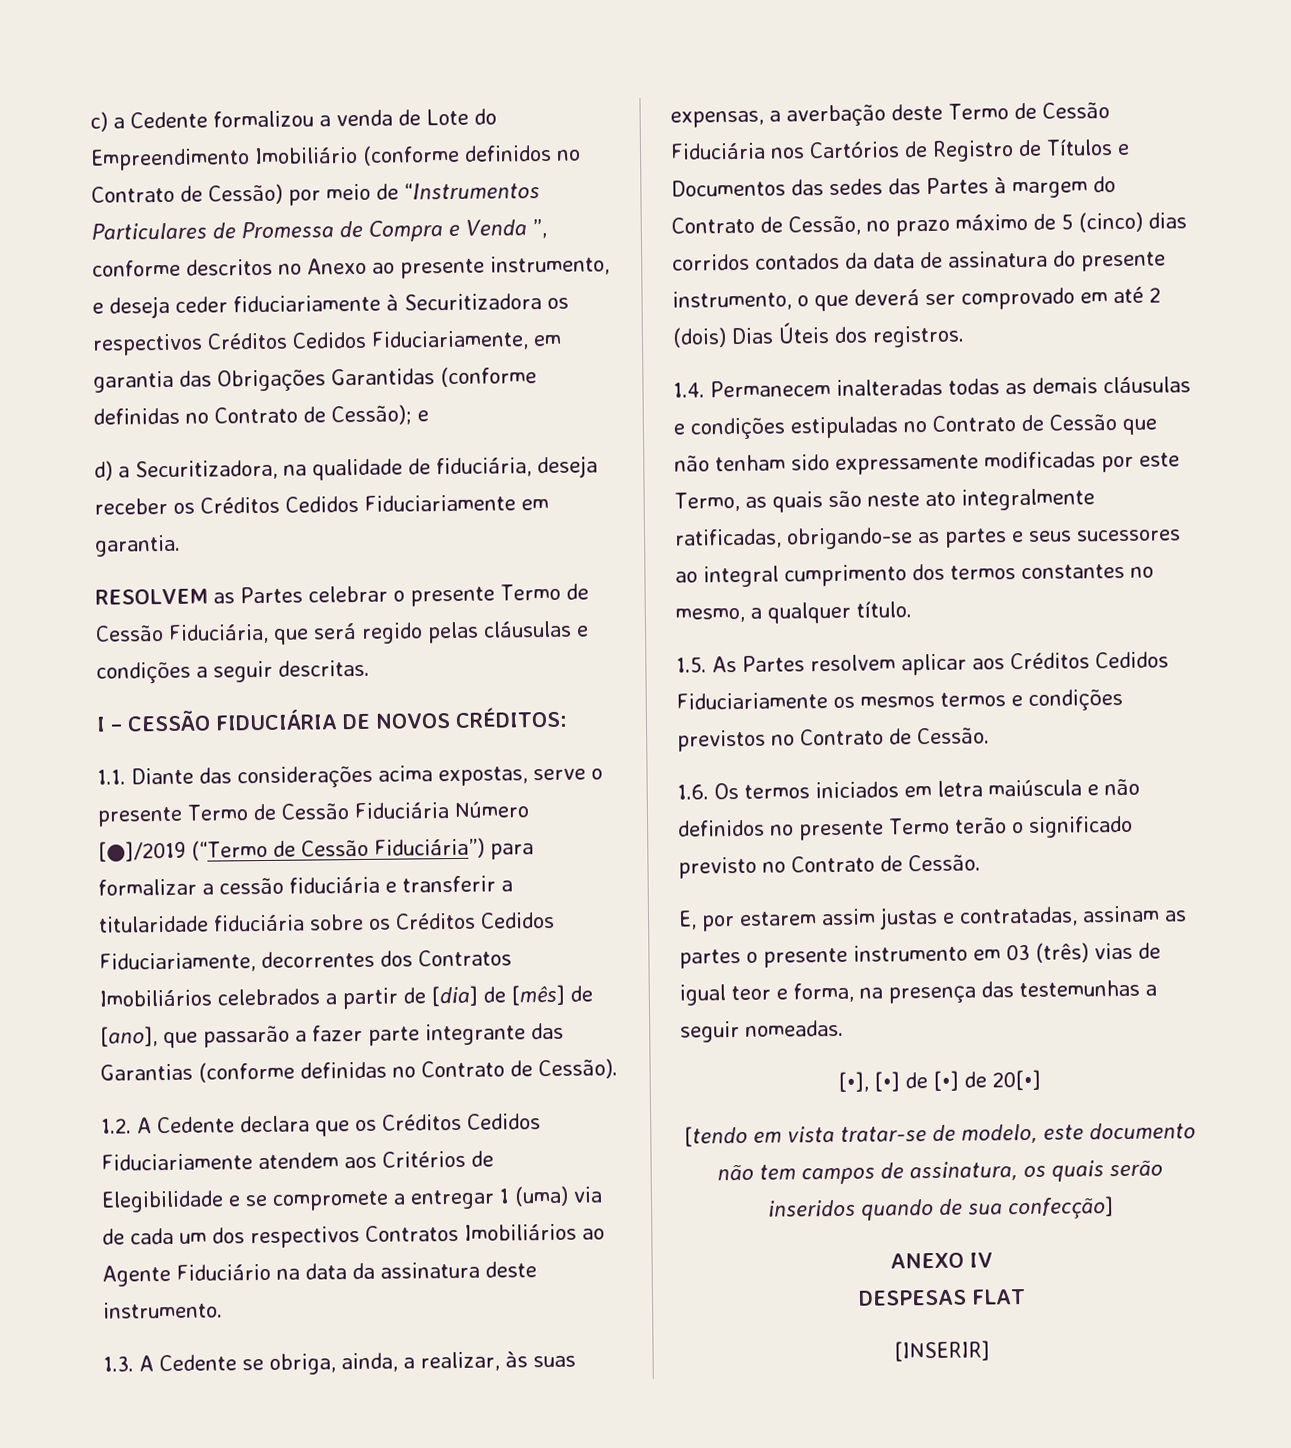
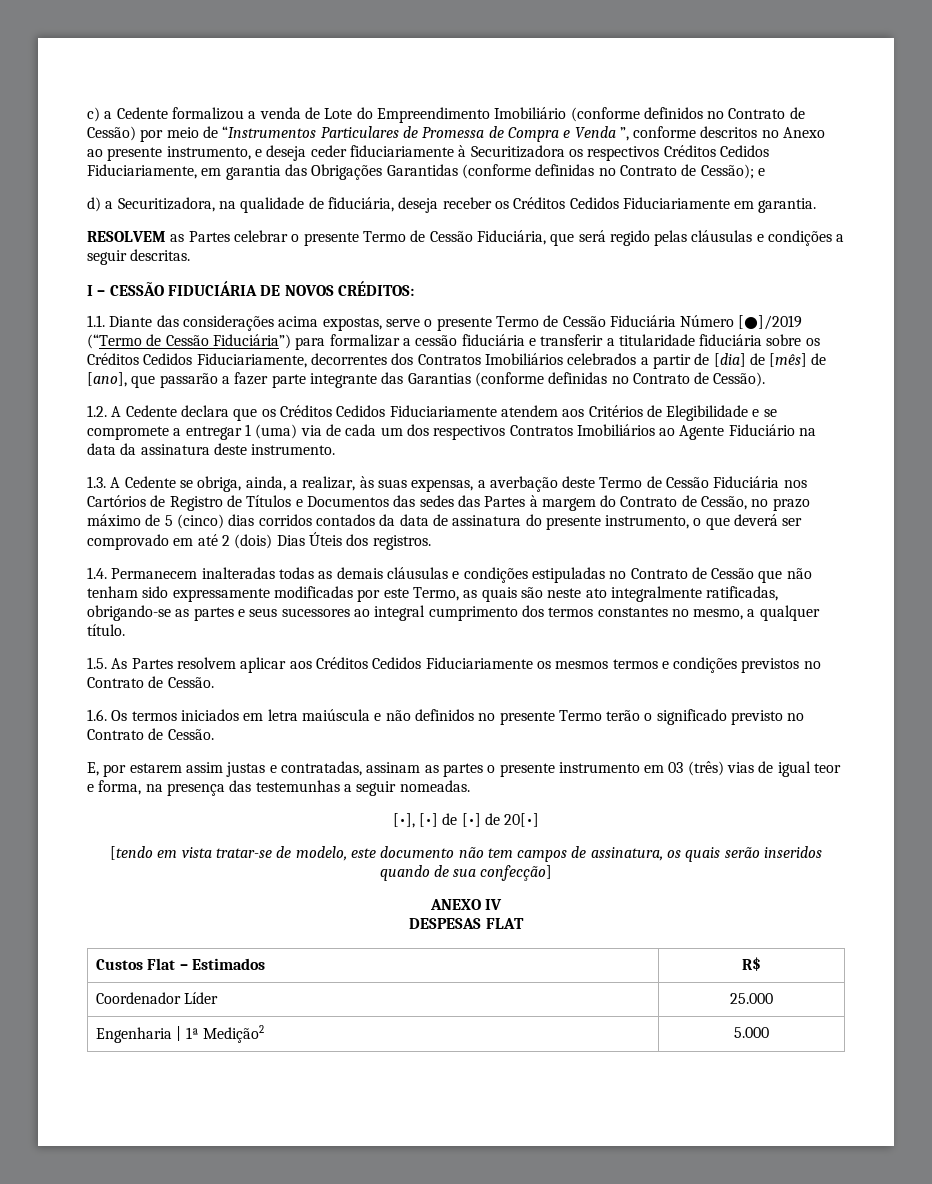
- [INSERIR]
+ Custos Flat – Estimados | R$
+ Coordenador Líder | 25.000
+ Engenharia | 1ª Medição2 | 5.000

